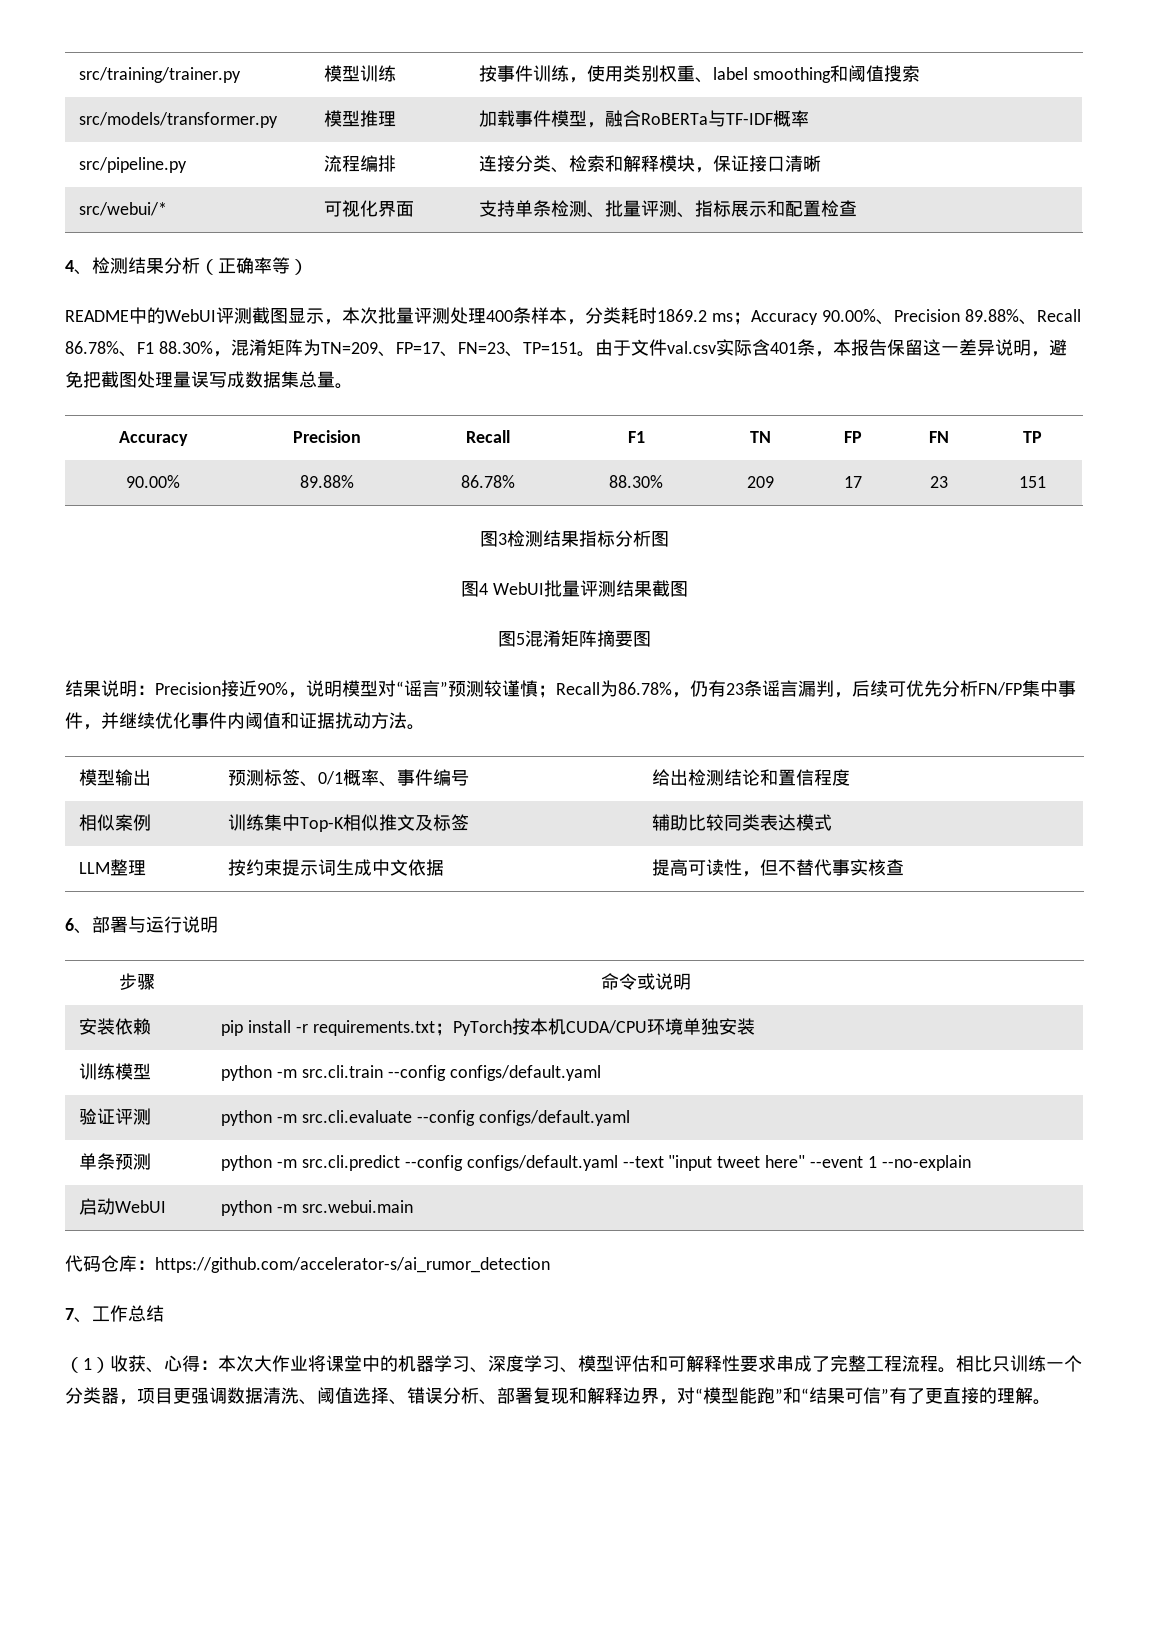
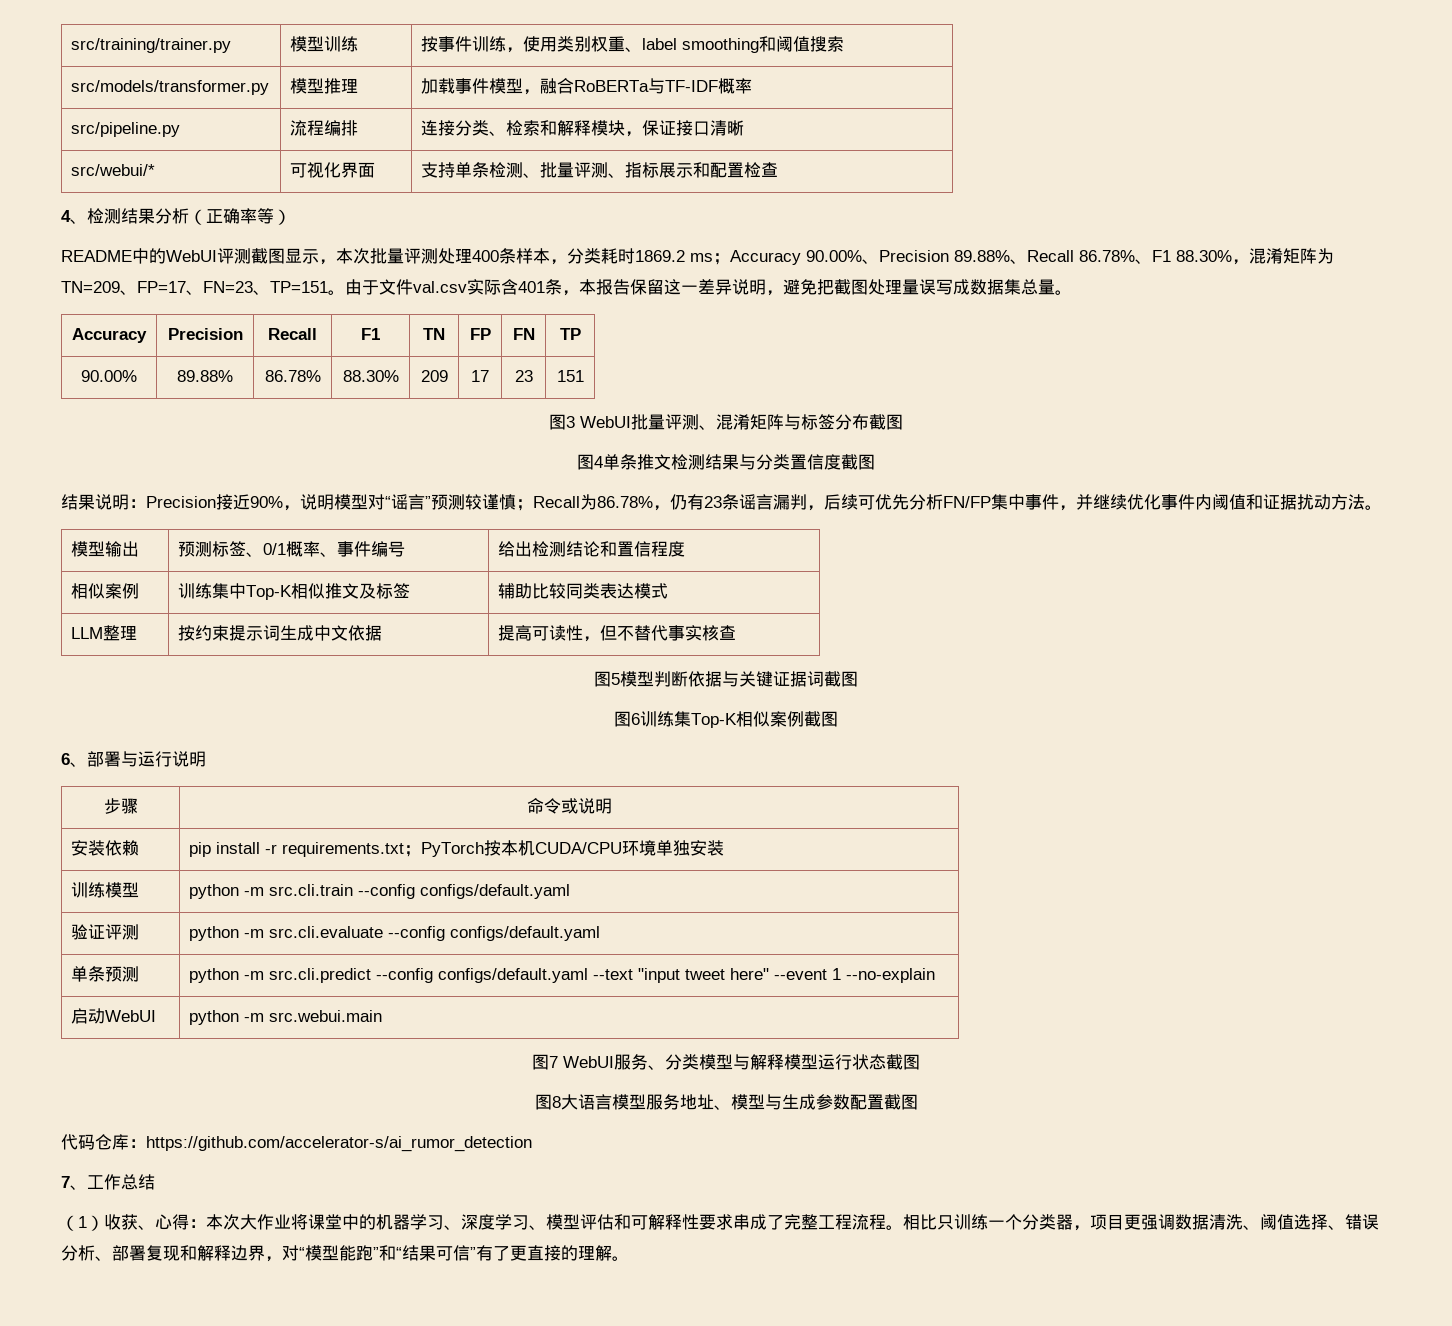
- 图3检测结果指标分析图
- 图4 WebUI批量评测结果截图
- 图5混淆矩阵摘要图
+ 图3 WebUI批量评测、混淆矩阵与标签分布截图
+ 图4单条推文检测结果与分类置信度截图
+ 图5模型判断依据与关键证据词截图
+ 图6训练集Top-K相似案例截图
+ 图7 WebUI服务、分类模型与解释模型运行状态截图
+ 图8大语言模型服务地址、模型与生成参数配置截图

